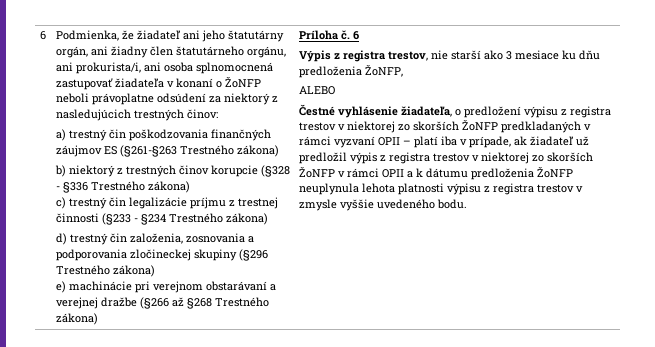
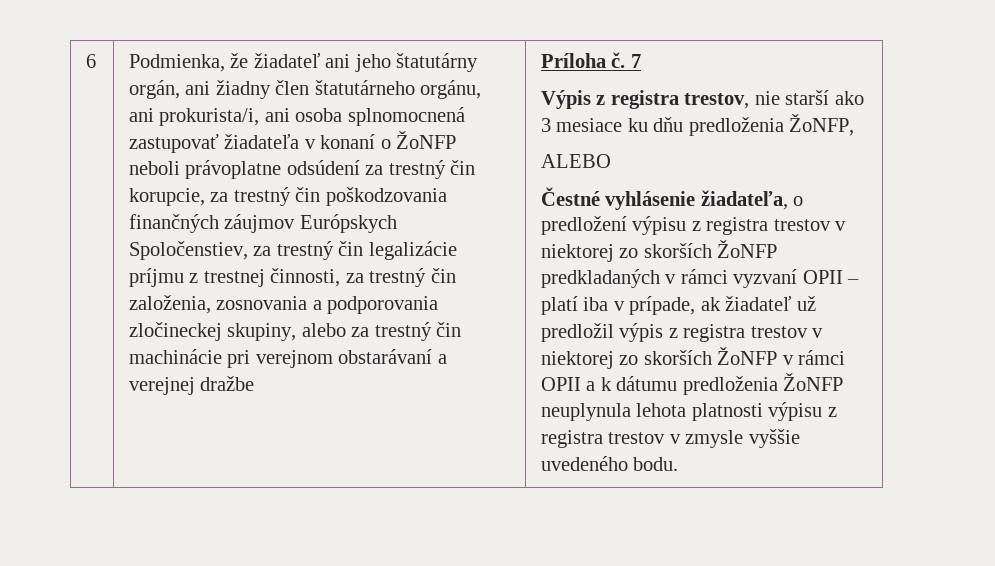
- Podmienka, že žiadateľ ani jeho štatutárny orgán, ani žiadny člen štatutárneho orgánu, ani prokurista/i, ani osoba splnomocnená zastupovať žiadateľa v konaní o ŽoNFP neboli právoplatne odsúdení za niektorý z nasledujúcich trestných činov:
- a) trestný čin poškodzovania finančných záujmov ES (§261-§263 Trestného zákona)
- b) niektorý z trestných činov korupcie (§328 - §336 Trestného zákona)
- c) trestný čin legalizácie príjmu z trestnej činnosti (§233 - §234 Trestného zákona)
- d) trestný čin založenia, zosnovania a podporovania zločineckej skupiny (§296 Trestného zákona)
- e) machinácie pri verejnom obstarávaní a verejnej dražbe (§266 až §268 Trestného zákona)
+ Podmienka, že žiadateľ ani jeho štatutárny orgán, ani žiadny člen štatutárneho orgánu, ani prokurista/i, ani osoba splnomocnená zastupovať žiadateľa v konaní o ŽoNFP neboli právoplatne odsúdení za trestný čin korupcie, za trestný čin poškodzovania finančných záujmov Európskych Spoločenstiev, za trestný čin legalizácie príjmu z trestnej činnosti, za trestný čin založenia, zosnovania a podporovania zločineckej skupiny, alebo za trestný čin machinácie pri verejnom obstarávaní a verejnej dražbe
- Príloha č. 6
+ Príloha č. 7

